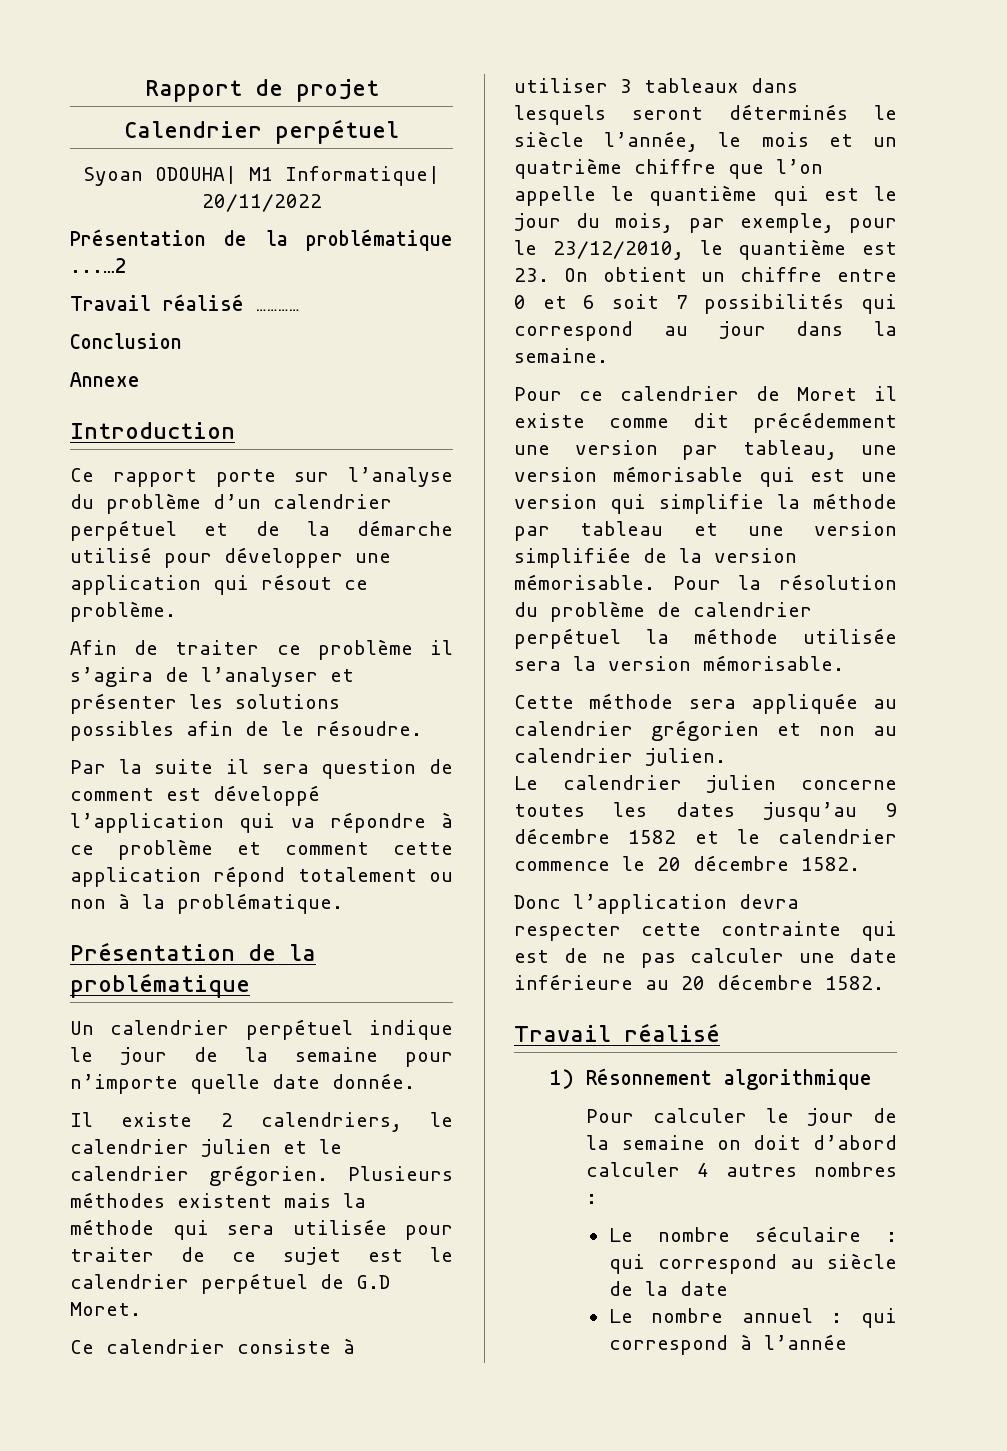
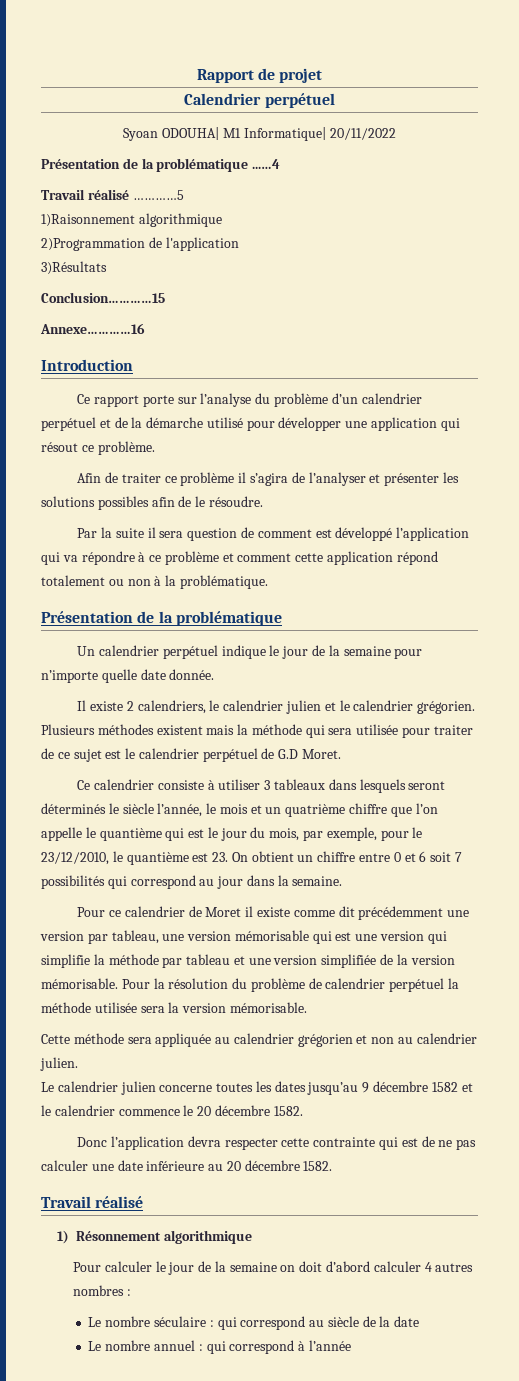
- Présentation de la problématique ...…2
- Travail réalisé …………
- Conclusion
- Annexe
+ Présentation de la problématique ...…4
+ Travail réalisé …………5
+ 1)Raisonnement algorithmique
+ 2)Programmation de l'application
+ 3)Résultats
+ Conclusion…………15
+ Annexe…………16

